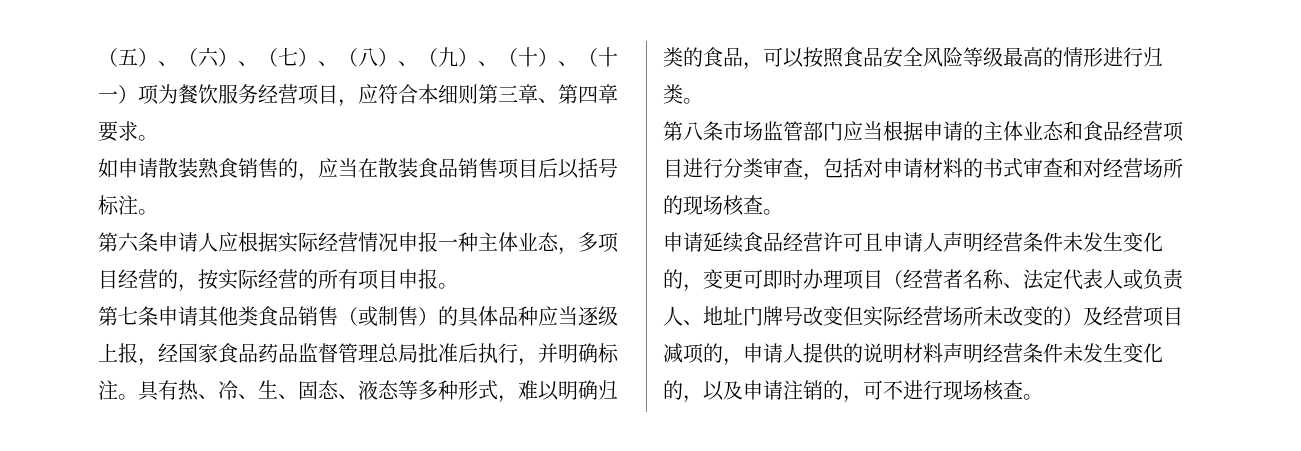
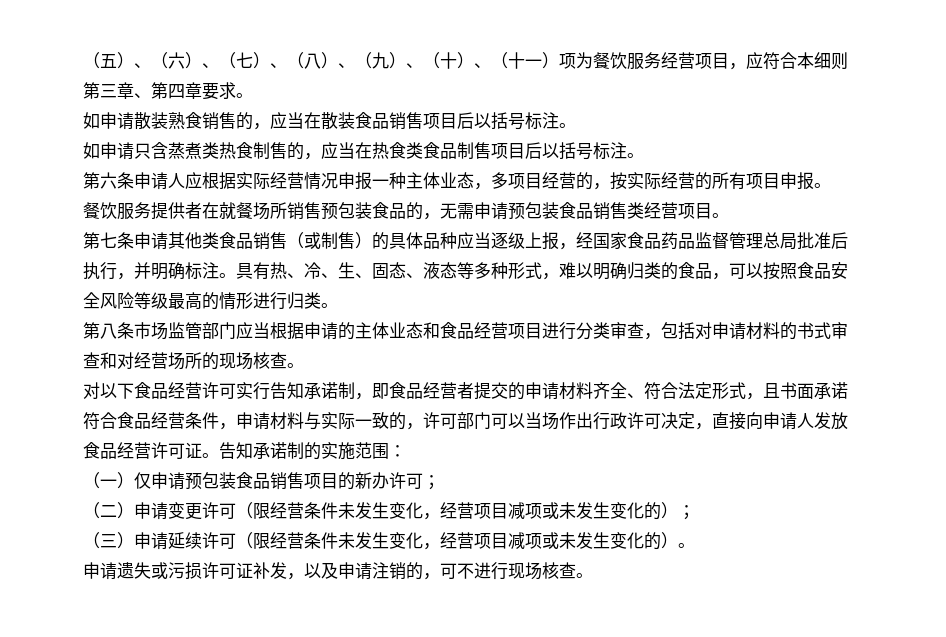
+ 如申请只含蒸煮类热食制售的，应当在热食类食品制售项目后以括号标注。
+ 餐饮服务提供者在就餐场所销售预包装食品的，无需申请预包装食品销售类经营项目。
- 申请延续食品经营许可且申请人声明经营条件未发生变化的，变更可即时办理项目（经营者名称、法定代表人或负责人、地址门牌号改变但实际经营场所未改变的）及经营项目减项的，申请人提供的说明材料声明经营条件未发生变化的，以及申请注销的，可不进行现场核查。
+ 对以下食品经营许可实行告知承诺制，即食品经营者提交的申请材料齐全、符合法定形式，且书面承诺符合食品经营条件，申请材料与实际一致的，许可部门可以当场作出行政许可决定，直接向申请人发放食品经营许可证。告知承诺制的实施范围：
+ （一）仅申请预包装食品销售项目的新办许可；
+ （二）申请变更许可（限经营条件未发生变化，经营项目减项或未发生变化的）；
+ （三）申请延续许可（限经营条件未发生变化，经营项目减项或未发生变化的）。
+ 申请遗失或污损许可证补发，以及申请注销的，可不进行现场核查。

